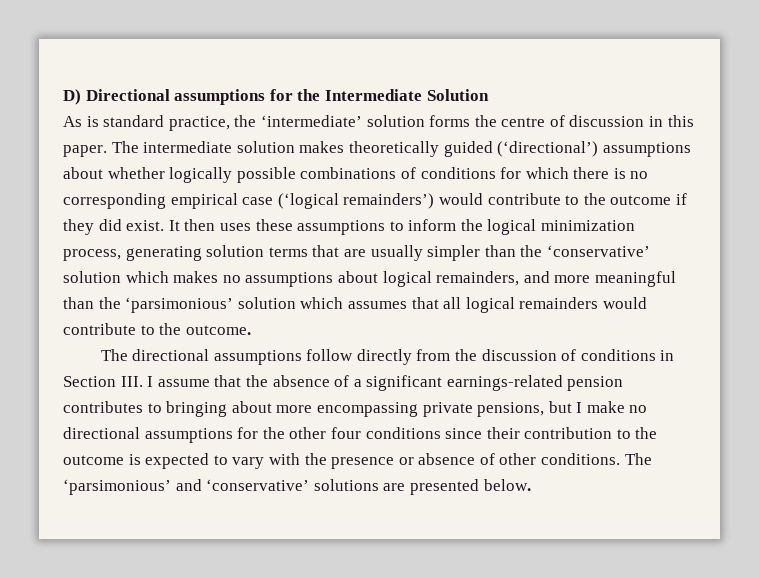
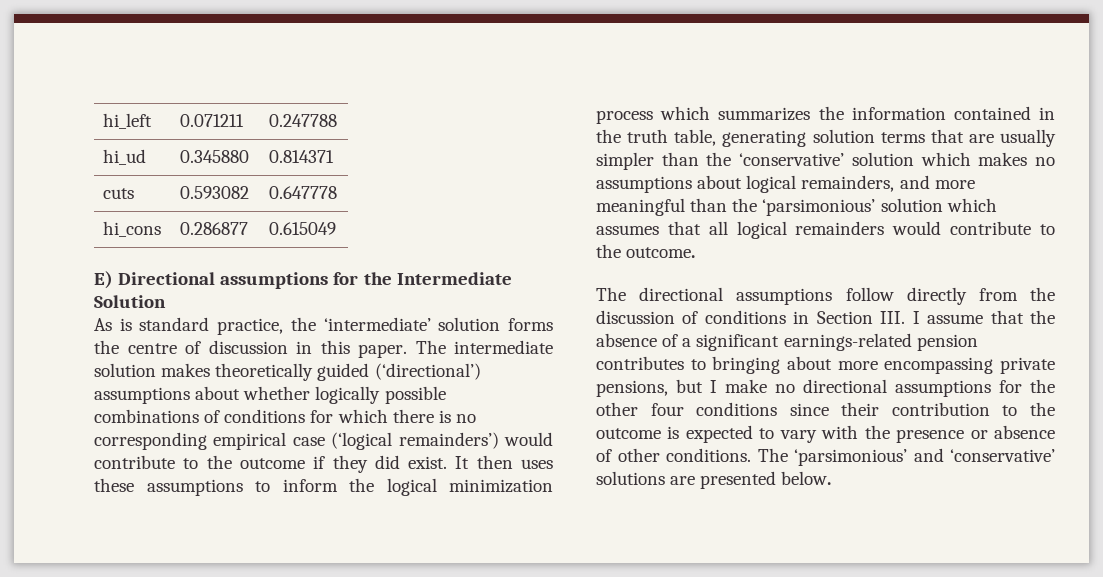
- D) Directional assumptions for the Intermediate Solution
+ hi_left | 0.071211 | 0.247788
+ hi_ud | 0.345880 | 0.814371
+ cuts | 0.593082 | 0.647778
+ hi_cons | 0.286877 | 0.615049
+ E) Directional assumptions for the Intermediate Solution
- It then uses these assumptions to inform the logical minimization process, generating solution terms that are usually simpler than the ‘conservative’ solution which makes no assumptions about logical remainders, and more meaningful than the ‘parsimonious’ solution which assumes that all logical remainders would contribute to the outcome.
+ It then uses these assumptions to inform the logical minimization process which summarizes the information contained in the truth table, generating solution terms that are usually simpler than the ‘conservative’ solution which makes no assumptions about logical remainders, and more meaningful than the ‘parsimonious’ solution which assumes that all logical remainders would contribute to the outcome.

